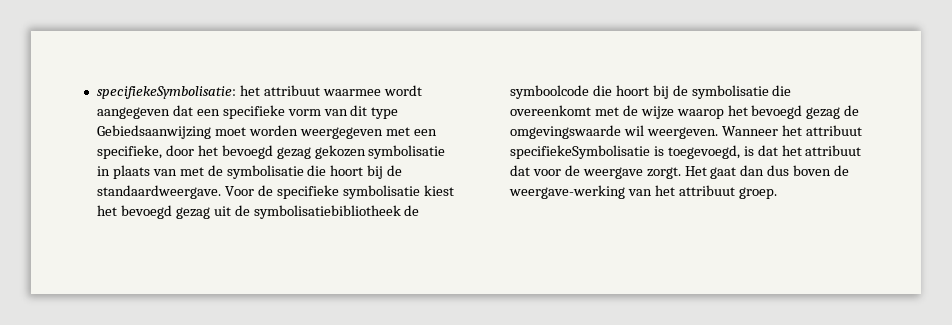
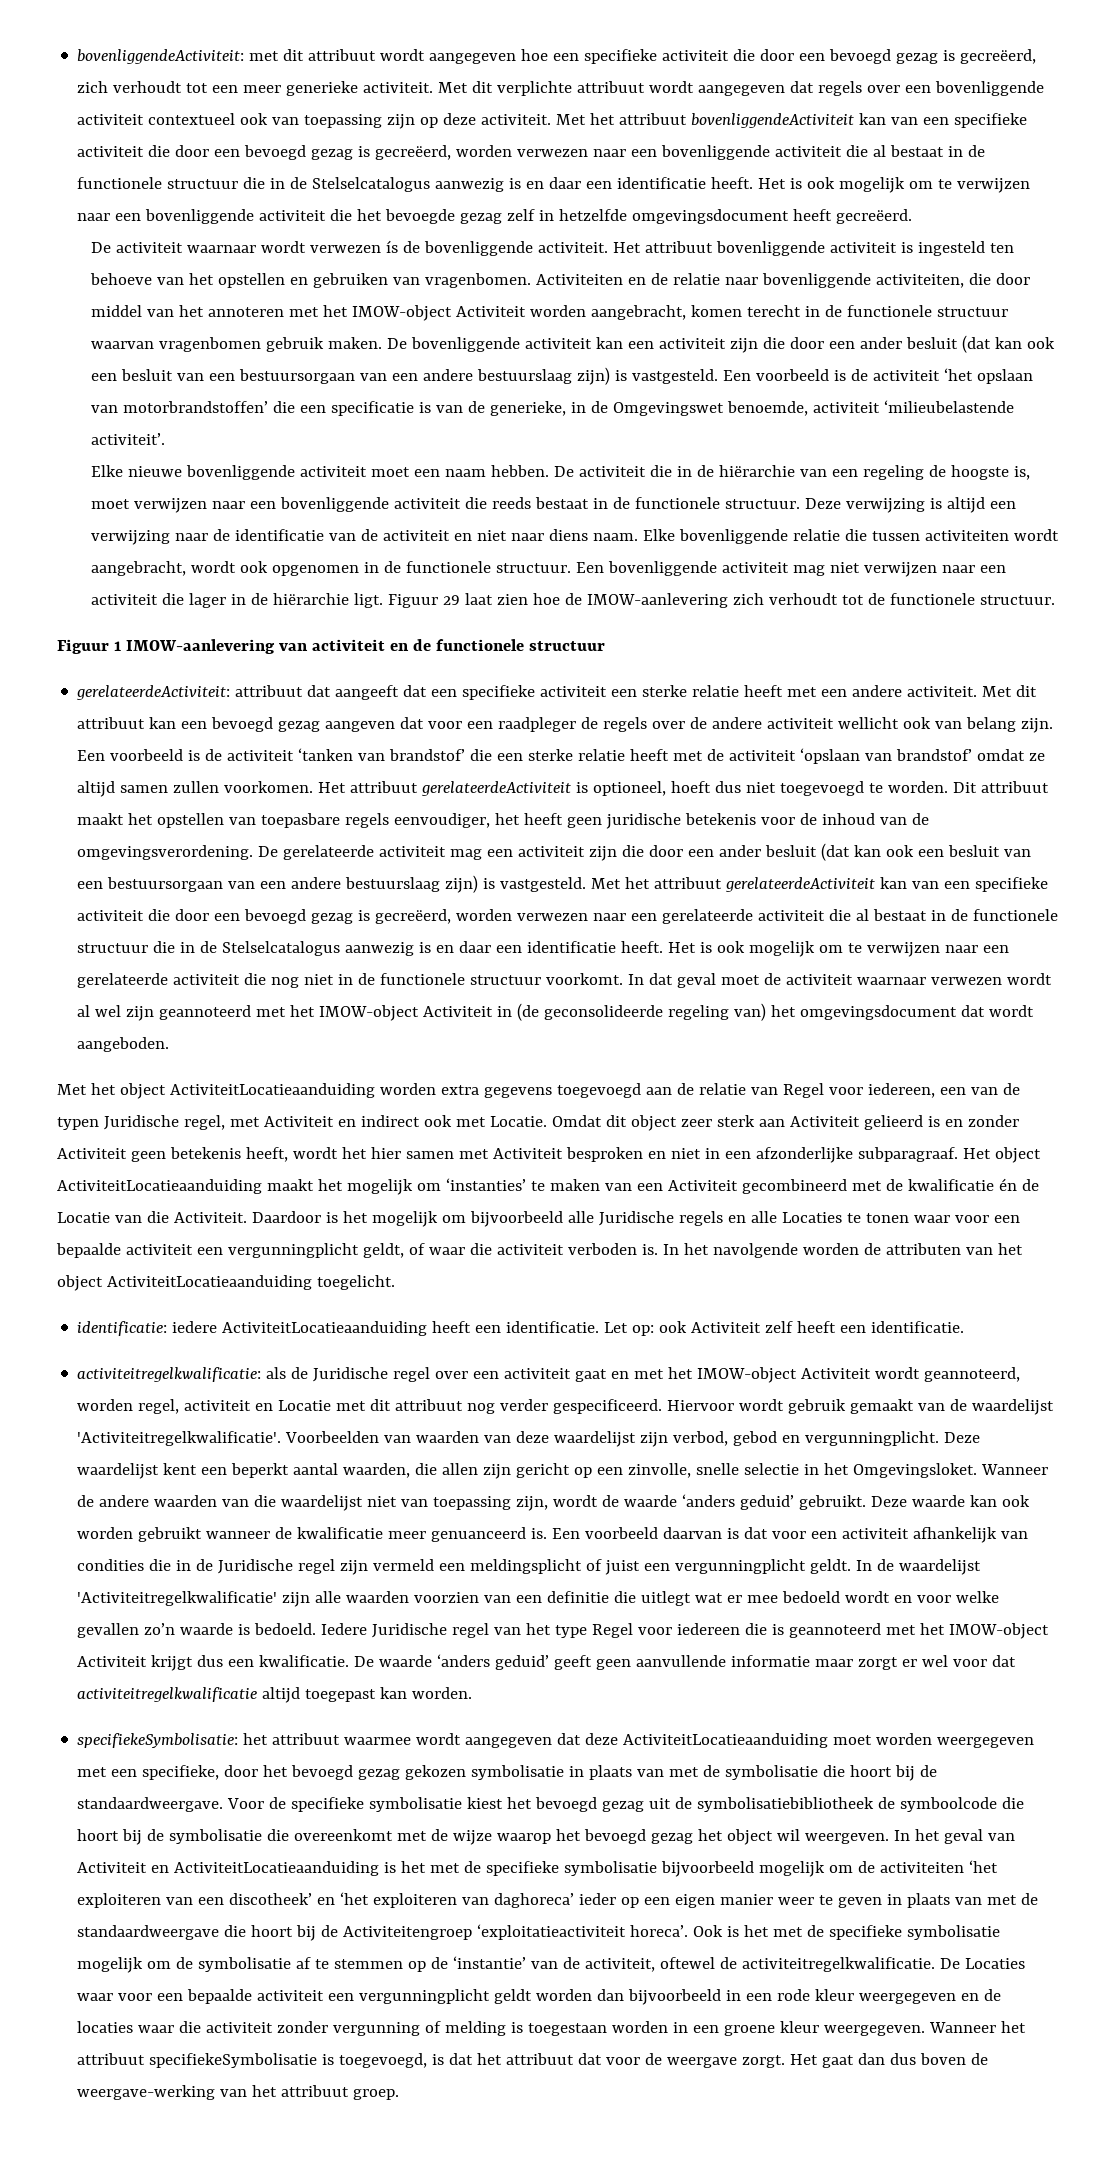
+ bovenliggendeActiviteit: met dit attribuut wordt aangegeven hoe een specifieke activiteit die door een bevoegd gezag is gecreëerd, zich verhoudt tot een meer generieke activiteit. Met dit verplichte attribuut wordt aangegeven dat regels over een bovenliggende activiteit contextueel ook van toepassing zijn op deze activiteit. Met het attribuut bovenliggendeActiviteit kan van een specifieke activiteit die door een bevoegd gezag is gecreëerd, worden verwezen naar een bovenliggende activiteit die al bestaat in de functionele structuur die in de Stelselcatalogus aanwezig is en daar een identificatie heeft. Het is ook mogelijk om te verwijzen naar een bovenliggende activiteit die het bevoegde gezag zelf in hetzelfde omgevingsdocument heeft gecreëerd.
+ De activiteit waarnaar wordt verwezen ís de bovenliggende activiteit. Het attribuut bovenliggende activiteit is ingesteld ten behoeve van het opstellen en gebruiken van vragenbomen. Activiteiten en de relatie naar bovenliggende activiteiten, die door middel van het annoteren met het IMOW-object Activiteit worden aangebracht, komen terecht in de functionele structuur waarvan vragenbomen gebruik maken. De bovenliggende activiteit kan een activiteit zijn die door een ander besluit (dat kan ook een besluit van een bestuursorgaan van een andere bestuurslaag zijn) is vastgesteld. Een voorbeeld is de activiteit ‘het opslaan van motorbrandstoffen’ die een specificatie is van de generieke, in de Omgevingswet benoemde, activiteit ‘milieubelastende activiteit’.
+ Elke nieuwe bovenliggende activiteit moet een naam hebben. De activiteit die in de hiërarchie van een regeling de hoogste is, moet verwijzen naar een bovenliggende activiteit die reeds bestaat in de functionele structuur. Deze verwijzing is altijd een verwijzing naar de identificatie van de activiteit en niet naar diens naam. Elke bovenliggende relatie die tussen activiteiten wordt aangebracht, wordt ook opgenomen in de functionele structuur. Een bovenliggende activiteit mag niet verwijzen naar een activiteit die lager in de hiërarchie ligt. Figuur 29 laat zien hoe de IMOW-aanlevering zich verhoudt tot de functionele structuur.
+ Figuur 1 IMOW-aanlevering van activiteit en de functionele structuur
+ gerelateerdeActiviteit: attribuut dat aangeeft dat een specifieke activiteit een sterke relatie heeft met een andere activiteit. Met dit attribuut kan een bevoegd gezag aangeven dat voor een raadpleger de regels over de andere activiteit wellicht ook van belang zijn. Een voorbeeld is de activiteit ‘tanken van brandstof’ die een sterke relatie heeft met de activiteit ‘opslaan van brandstof’ omdat ze altijd samen zullen voorkomen. Het attribuut gerelateerdeActiviteit is optioneel, hoeft dus niet toegevoegd te worden. Dit attribuut maakt het opstellen van toepasbare regels eenvoudiger, het heeft geen juridische betekenis voor de inhoud van de omgevingsverordening. De gerelateerde activiteit mag een activiteit zijn die door een ander besluit (dat kan ook een besluit van een bestuursorgaan van een andere bestuurslaag zijn) is vastgesteld. Met het attribuut gerelateerdeActiviteit kan van een specifieke activiteit die door een bevoegd gezag is gecreëerd, worden verwezen naar een gerelateerde activiteit die al bestaat in de functionele structuur die in de Stelselcatalogus aanwezig is en daar een identificatie heeft. Het is ook mogelijk om te verwijzen naar een gerelateerde activiteit die nog niet in de functionele structuur voorkomt. In dat geval moet de activiteit waarnaar verwezen wordt al wel zijn geannoteerd met het IMOW-object Activiteit in (de geconsolideerde regeling van) het omgevingsdocument dat wordt aangeboden.
+ Met het object ActiviteitLocatieaanduiding worden extra gegevens toegevoegd aan de relatie van Regel voor iedereen, een van de typen Juridische regel, met Activiteit en indirect ook met Locatie. Omdat dit object zeer sterk aan Activiteit gelieerd is en zonder Activiteit geen betekenis heeft, wordt het hier samen met Activiteit besproken en niet in een afzonderlijke subparagraaf. Het object ActiviteitLocatieaanduiding maakt het mogelijk om ‘instanties’ te maken van een Activiteit gecombineerd met de kwalificatie én de Locatie van die Activiteit. Daardoor is het mogelijk om bijvoorbeeld alle Juridische regels en alle Locaties te tonen waar voor een bepaalde activiteit een vergunningplicht geldt, of waar die activiteit verboden is. In het navolgende worden de attributen van het object ActiviteitLocatieaanduiding toegelicht.
+ identificatie: iedere ActiviteitLocatieaanduiding heeft een identificatie. Let op: ook Activiteit zelf heeft een identificatie.
+ activiteitregelkwalificatie: als de Juridische regel over een activiteit gaat en met het IMOW-object Activiteit wordt geannoteerd, worden regel, activiteit en Locatie met dit attribuut nog verder gespecificeerd. Hiervoor wordt gebruik gemaakt van de waardelijst 'Activiteitregelkwalificatie'. Voorbeelden van waarden van deze waardelijst zijn verbod, gebod en vergunningplicht. Deze waardelijst kent een beperkt aantal waarden, die allen zijn gericht op een zinvolle, snelle selectie in het Omgevingsloket. Wanneer de andere waarden van die waardelijst niet van toepassing zijn, wordt de waarde ‘anders geduid’ gebruikt. Deze waarde kan ook worden gebruikt wanneer de kwalificatie meer genuanceerd is. Een voorbeeld daarvan is dat voor een activiteit afhankelijk van condities die in de Juridische regel zijn vermeld een meldingsplicht of juist een vergunningplicht geldt. In de waardelijst 'Activiteitregelkwalificatie' zijn alle waarden voorzien van een definitie die uitlegt wat er mee bedoeld wordt en voor welke gevallen zo’n waarde is bedoeld. Iedere Juridische regel van het type Regel voor iedereen die is geannoteerd met het IMOW-object Activiteit krijgt dus een kwalificatie. De waarde ‘anders geduid’ geeft geen aanvullende informatie maar zorgt er wel voor dat activiteitregelkwalificatie altijd toegepast kan worden.
- specifiekeSymbolisatie: het attribuut waarmee wordt aangegeven dat een specifieke vorm van dit type Gebiedsaanwijzing moet worden weergegeven met een specifieke, door het bevoegd gezag gekozen symbolisatie in plaats van met de symbolisatie die hoort bij de standaardweergave.
+ specifiekeSymbolisatie: het attribuut waarmee wordt aangegeven dat deze ActiviteitLocatieaanduiding moet worden weergegeven met een specifieke, door het bevoegd gezag gekozen symbolisatie in plaats van met de symbolisatie die hoort bij de standaardweergave.
- Voor de specifieke symbolisatie kiest het bevoegd gezag uit de symbolisatiebibliotheek de symboolcode die hoort bij de symbolisatie die overeenkomt met de wijze waarop het bevoegd gezag de omgevingswaarde wil weergeven.
+ Voor de specifieke symbolisatie kiest het bevoegd gezag uit de symbolisatiebibliotheek de symboolcode die hoort bij de symbolisatie die overeenkomt met de wijze waarop het bevoegd gezag het object wil weergeven. In het geval van Activiteit en ActiviteitLocatieaanduiding is het met de specifieke symbolisatie bijvoorbeeld mogelijk om de activiteiten ‘het exploiteren van een discotheek’ en ‘het exploiteren van daghoreca’ ieder op een eigen manier weer te geven in plaats van met de standaardweergave die hoort bij de Activiteitengroep ‘exploitatieactiviteit horeca’. Ook is het met de specifieke symbolisatie mogelijk om de symbolisatie af te stemmen op de ‘instantie’ van de activiteit, oftewel de activiteitregelkwalificatie. De Locaties waar voor een bepaalde activiteit een vergunningplicht geldt worden dan bijvoorbeeld in een rode kleur weergegeven en de locaties waar die activiteit zonder vergunning of melding is toegestaan worden in een groene kleur weergegeven.

